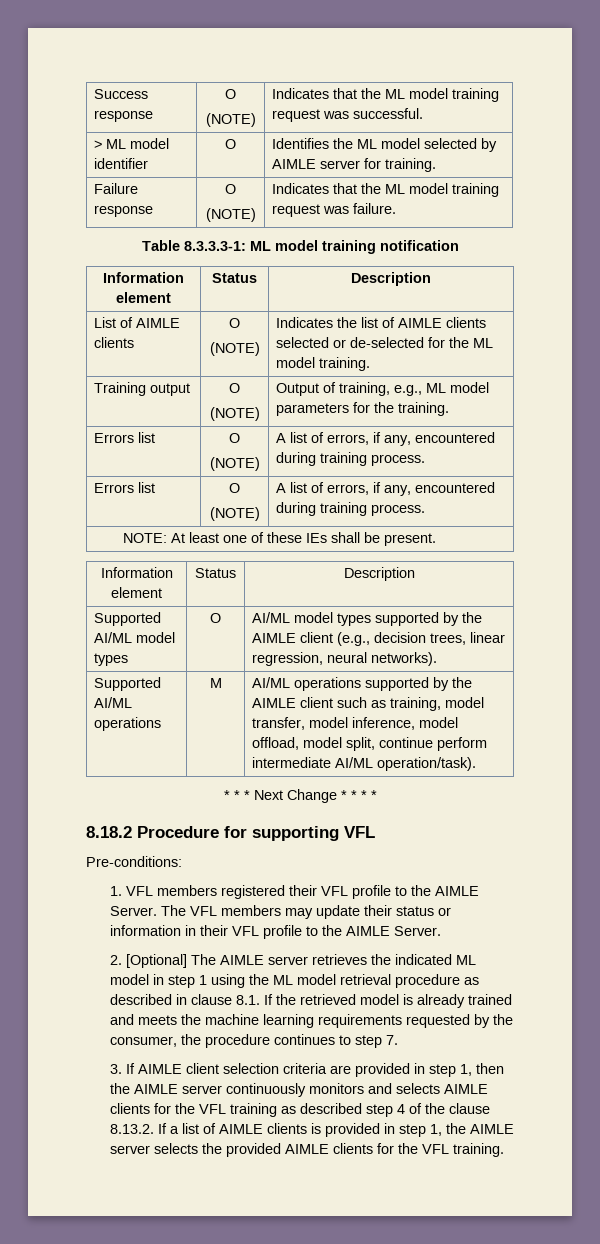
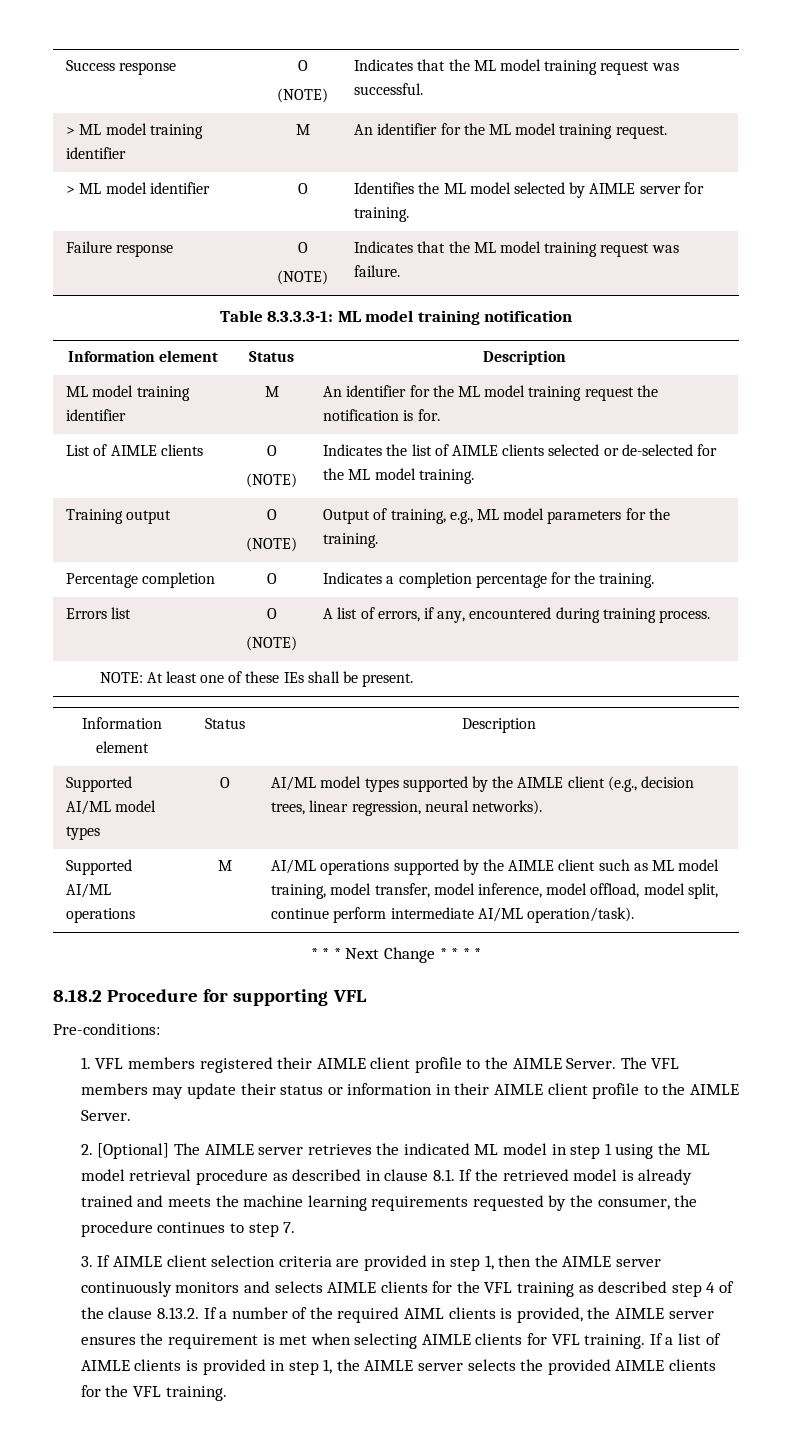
+ > ML model training identifier | M | An identifier for the ML model training request.
+ ML model training identifier | M | An identifier for the ML model training request the notification is for.
  Training output | O
  (NOTE) | Output of training, e.g., ML model parameters for the training.
- Errors list | O
- (NOTE) | A list of errors, if any, encountered during training process.
+ Percentage completion | O | Indicates a completion percentage for the training.
- Supported AI/ML operations | M | AI/ML operations supported by the AIMLE client such as training, model transfer, model inference, model offload, model split, continue perform intermediate AI/ML operation/task).
+ Supported AI/ML operations | M | AI/ML operations supported by the AIMLE client such as ML model training, model transfer, model inference, model offload, model split, continue perform intermediate AI/ML operation/task).
- 1. VFL members registered their VFL profile to the AIMLE Server.
+ 1. VFL members registered their AIMLE client profile to the AIMLE Server.
- The VFL members may update their status or information in their VFL profile to the AIMLE Server.
+ The VFL members may update their status or information in their AIMLE client profile to the AIMLE Server.
- 3. If AIMLE client selection criteria are provided in step 1, then the AIMLE server continuously monitors and selects AIMLE clients for the VFL training as described step 4 of the clause 8.13.2. If a list of AIMLE clients is provided in step 1, the AIMLE server selects the provided AIMLE clients for the VFL training.
+ 3. If AIMLE client selection criteria are provided in step 1, then the AIMLE server continuously monitors and selects AIMLE clients for the VFL training as described step 4 of the clause 8.13.2. If a number of the required AIML clients is provided, the AIMLE server ensures the requirement is met when selecting AIMLE clients for VFL training. If a list of AIMLE clients is provided in step 1, the AIMLE server selects the provided AIMLE clients for the VFL training.

